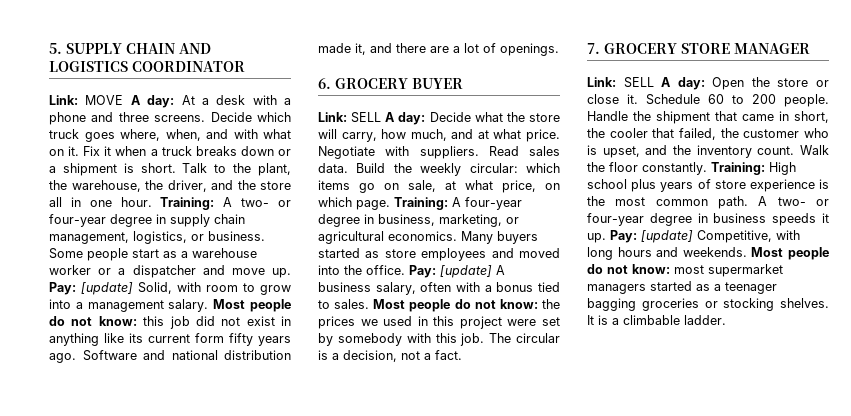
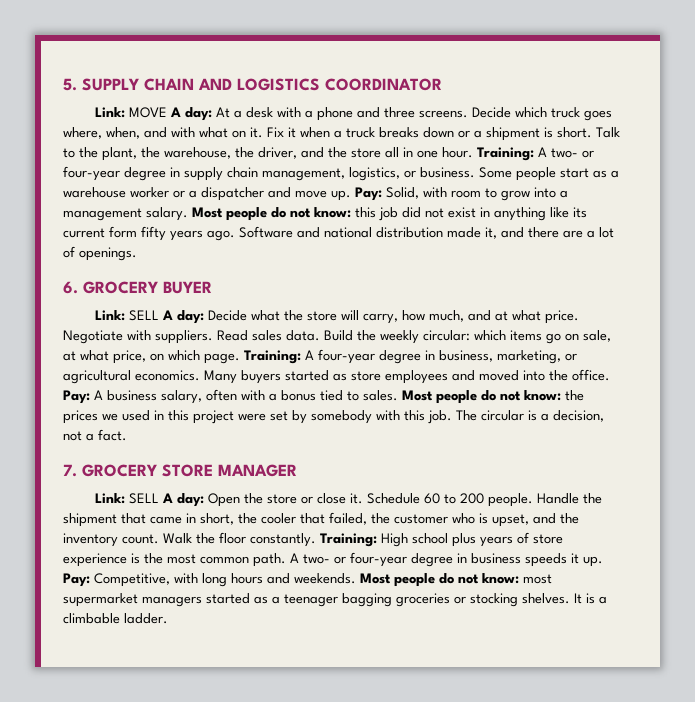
- Pay: [update] Solid, with room to grow into a management salary.
+ Pay: Solid, with room to grow into a management salary.
- Pay: [update] A business salary, often with a bonus tied to sales.
+ Pay: A business salary, often with a bonus tied to sales.
- Pay: [update] Competitive, with long hours and weekends.
+ Pay: Competitive, with long hours and weekends.

